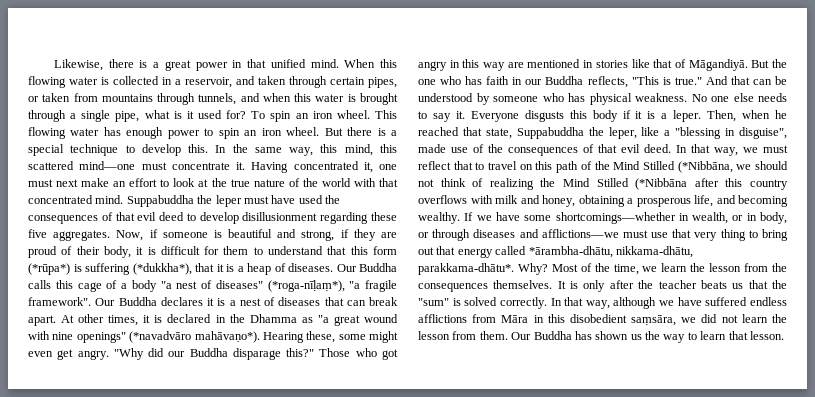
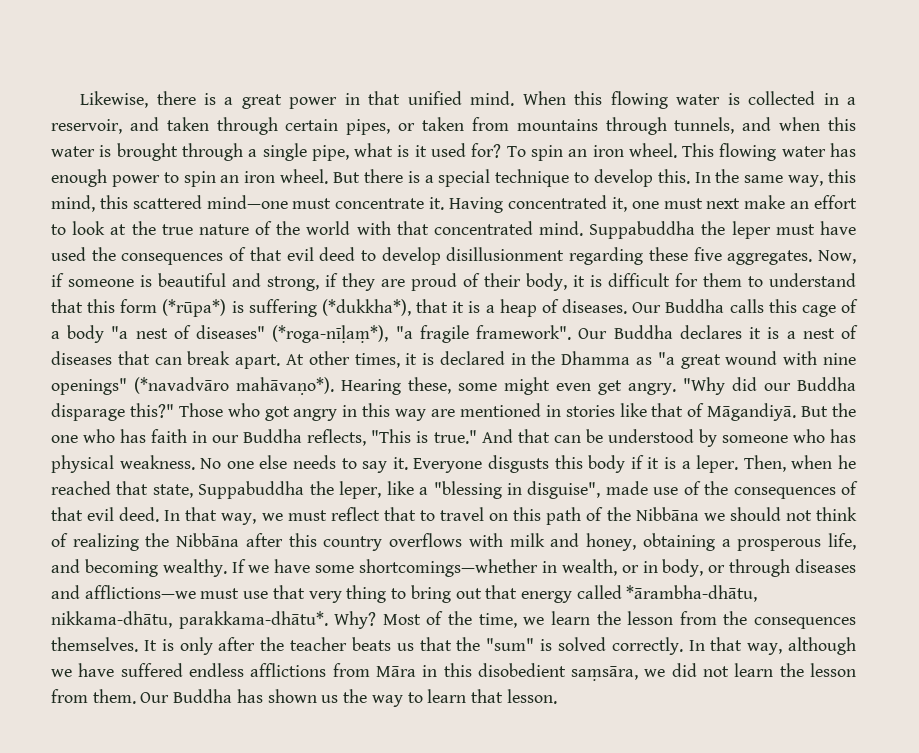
- In that way, we must reflect that to travel on this path of the Mind Stilled (*Nibbāna, we should not think of realizing the Mind Stilled (*Nibbāna after this country overflows with milk and honey, obtaining a prosperous life, and becoming wealthy.
+ In that way, we must reflect that to travel on this path of the Nibbāna we should not think of realizing the Nibbāna after this country overflows with milk and honey, obtaining a prosperous life, and becoming wealthy.

